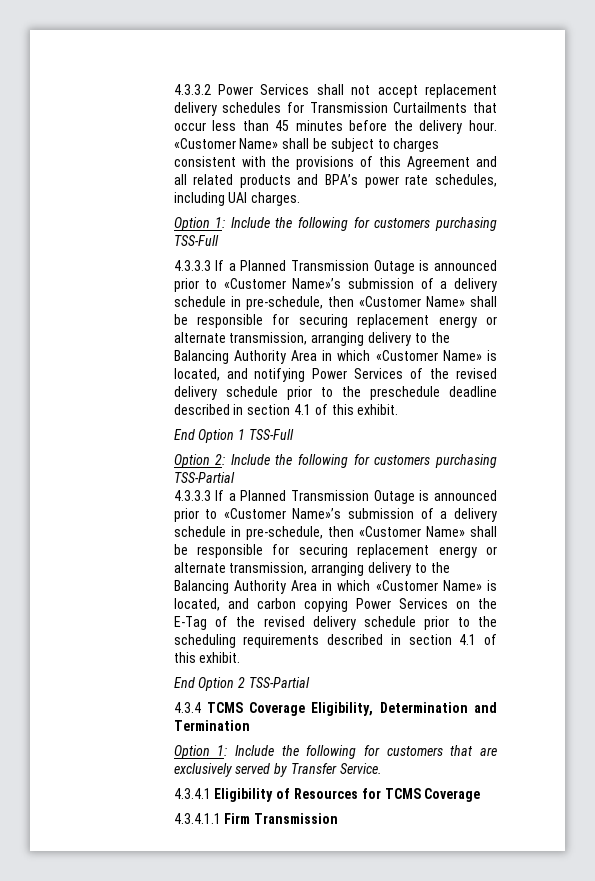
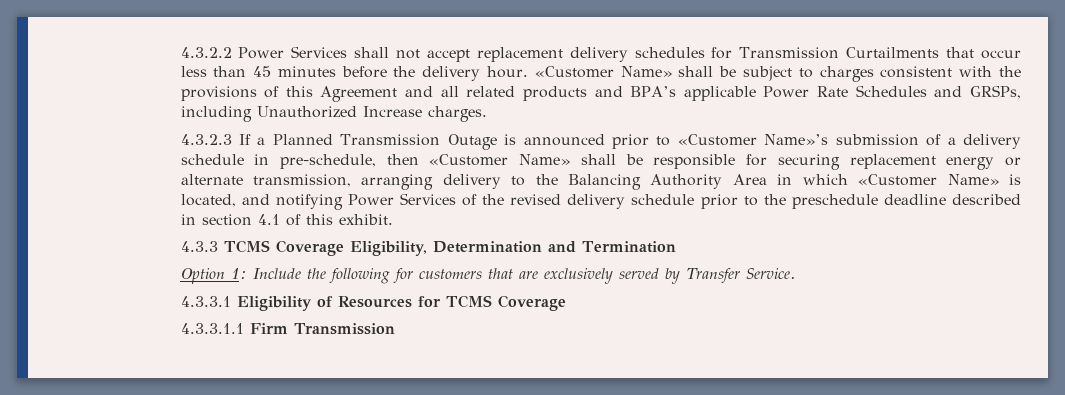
- 4.3.3.2 Power Services shall not accept replacement delivery schedules for Transmission Curtailments that occur less than 45 minutes before the delivery hour.
+ 4.3.2.2 Power Services shall not accept replacement delivery schedules for Transmission Curtailments that occur less than 45 minutes before the delivery hour.
- «Customer Name» shall be subject to charges consistent with the provisions of this Agreement and all related products and BPA’s power rate schedules, including UAI charges.
- Option 1: Include the following for customers purchasing TSS-Full
- 4.3.3.3 If a Planned Transmission Outage is announced prior to «Customer Name»’s submission of a delivery schedule in pre-schedule, then «Customer Name» shall be responsible for securing replacement energy or alternate transmission, arranging delivery to the Balancing Authority Area in which «Customer Name» is located, and notifying Power Services of the revised delivery schedule prior to the preschedule deadline described in section 4.1 of this exhibit.
+ «Customer Name» shall be subject to charges consistent with the provisions of this Agreement and all related products and BPA’s applicable Power Rate Schedules and GRSPs, including Unauthorized Increase charges.
+ 4.3.2.3 If a Planned Transmission Outage is announced prior to «Customer Name»’s submission of a delivery schedule in pre-schedule, then «Customer Name» shall be responsible for securing replacement energy or alternate transmission, arranging delivery to the Balancing Authority Area in which «Customer Name» is located, and notifying Power Services of the revised delivery schedule prior to the preschedule deadline described in section 4.1 of this exhibit.
- End Option 1 TSS-Full
- Option 2: Include the following for customers purchasing TSS-Partial
- 4.3.3.3 If a Planned Transmission Outage is announced prior to «Customer Name»’s submission of a delivery schedule in pre-schedule, then «Customer Name» shall be responsible for securing replacement energy or alternate transmission, arranging delivery to the Balancing Authority Area in which «Customer Name» is located, and carbon copying Power Services on the E-Tag of the revised delivery schedule prior to the scheduling requirements described in section 4.1 of this exhibit.
- End Option 2 TSS-Partial
- 4.3.4 TCMS Coverage Eligibility, Determination and Termination
+ 4.3.3 TCMS Coverage Eligibility, Determination and Termination
- 4.3.4.1 Eligibility of Resources for TCMS Coverage
+ 4.3.3.1 Eligibility of Resources for TCMS Coverage
- 4.3.4.1.1 Firm Transmission
+ 4.3.3.1.1 Firm Transmission

